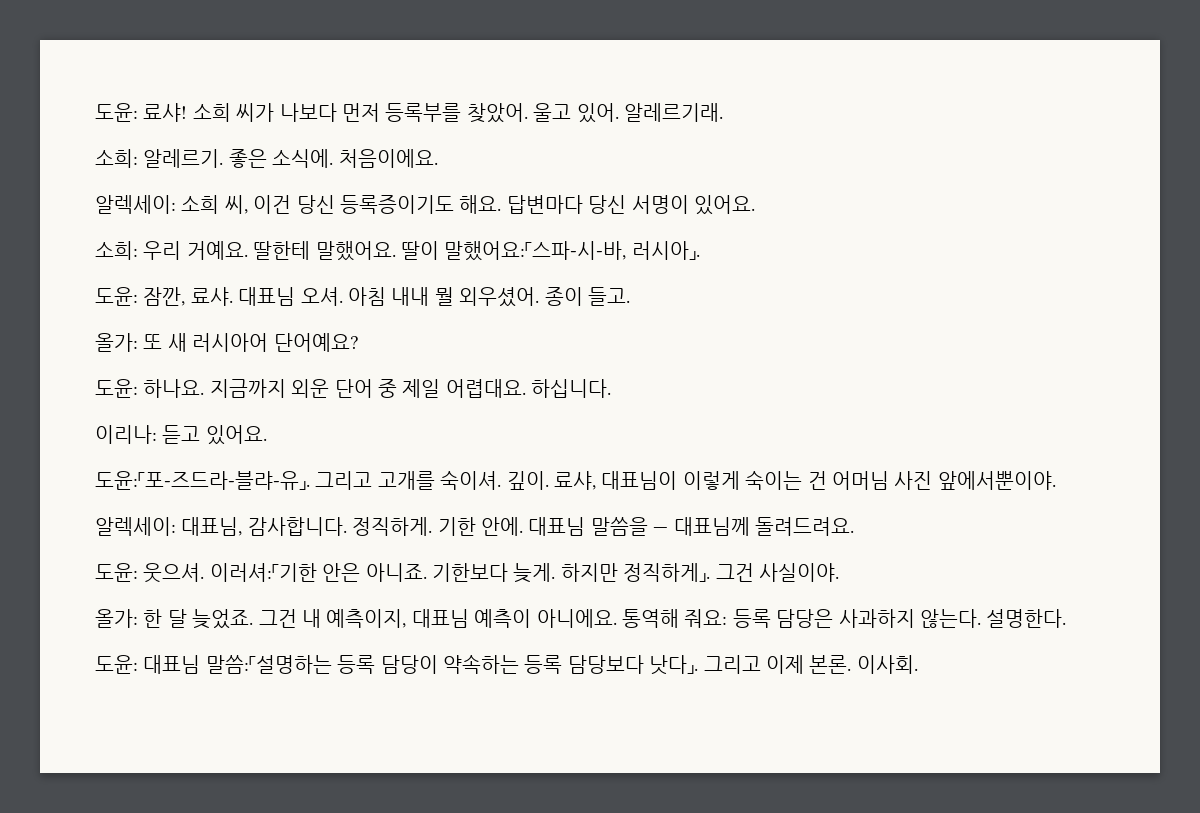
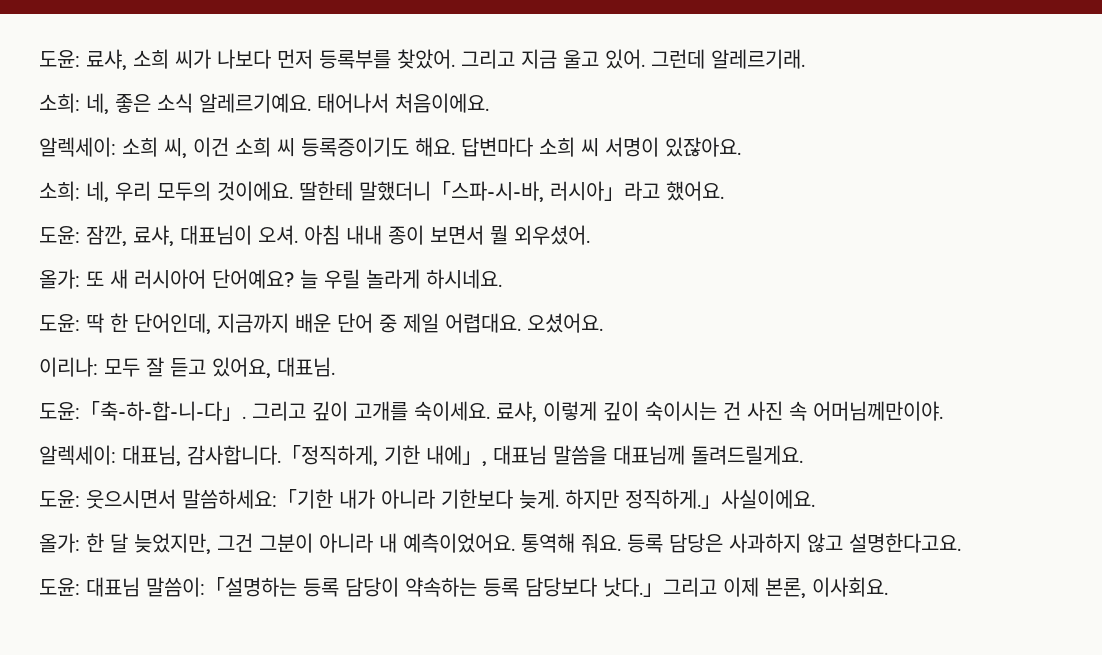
- 도윤: 료샤! 소희 씨가 나보다 먼저 등록부를 찾았어.
+ 도윤: 료샤, 소희 씨가 나보다 먼저 등록부를 찾았어.
- 울고 있어.
+ 그리고 지금 울고 있어.
- 알레르기래.
+ 그런데 알레르기래.
- 소희: 알레르기. 좋은 소식에. 처음이에요.
+ 소희: 네, 좋은 소식 알레르기예요. 태어나서 처음이에요.
- 알렉세이: 소희 씨, 이건 당신 등록증이기도 해요.
+ 알렉세이: 소희 씨, 이건 소희 씨 등록증이기도 해요.
- 답변마다 당신 서명이 있어요.
- 소희: 우리 거예요. 딸한테 말했어요. 딸이 말했어요:「스파-시-바, 러시아」.
+ 답변마다 소희 씨 서명이 있잖아요.
+ 소희: 네, 우리 모두의 것이에요. 딸한테 말했더니「스파-시-바, 러시아」라고 했어요.
- 도윤: 잠깐, 료샤. 대표님 오셔.
+ 도윤: 잠깐, 료샤, 대표님이 오셔.
- 아침 내내 뭘 외우셨어. 종이 들고.
+ 아침 내내 종이 보면서 뭘 외우셨어.
- 올가: 또 새 러시아어 단어예요?
- 도윤: 하나요. 지금까지 외운 단어 중 제일 어렵대요.
+ 올가: 또 새 러시아어 단어예요? 늘 우릴 놀라게 하시네요.
+ 도윤: 딱 한 단어인데, 지금까지 배운 단어 중 제일 어렵대요.
- 하십니다.
+ 오셨어요.
- 이리나: 듣고 있어요.
+ 이리나: 모두 잘 듣고 있어요, 대표님.
- 도윤:「포-즈드라-블랴-유」. 그리고 고개를 숙이셔. 깊이. 료샤, 대표님이 이렇게 숙이는 건 어머님 사진 앞에서뿐이야.
- 알렉세이: 대표님, 감사합니다. 정직하게. 기한 안에. 대표님 말씀을 — 대표님께 돌려드려요.
- 도윤: 웃으셔. 이러셔:「기한 안은 아니죠. 기한보다 늦게. 하지만 정직하게」. 그건 사실이야.
- 올가: 한 달 늦었죠. 그건 내 예측이지, 대표님 예측이 아니에요. 통역해 줘요: 등록 담당은 사과하지 않는다. 설명한다.
+ 도윤:「축-하-합-니-다」. 그리고 깊이 고개를 숙이세요. 료샤, 이렇게 깊이 숙이시는 건 사진 속 어머님께만이야.
+ 알렉세이: 대표님, 감사합니다.「정직하게, 기한 내에」, 대표님 말씀을 대표님께 돌려드릴게요.
+ 도윤: 웃으시면서 말씀하세요:「기한 내가 아니라 기한보다 늦게. 하지만 정직하게.」사실이에요.
+ 올가: 한 달 늦었지만, 그건 그분이 아니라 내 예측이었어요. 통역해 줘요. 등록 담당은 사과하지 않고 설명한다고요.
- 도윤: 대표님 말씀:「설명하는 등록 담당이 약속하는 등록 담당보다 낫다」. 그리고 이제 본론. 이사회.
+ 도윤: 대표님 말씀이:「설명하는 등록 담당이 약속하는 등록 담당보다 낫다.」그리고 이제 본론, 이사회요.

